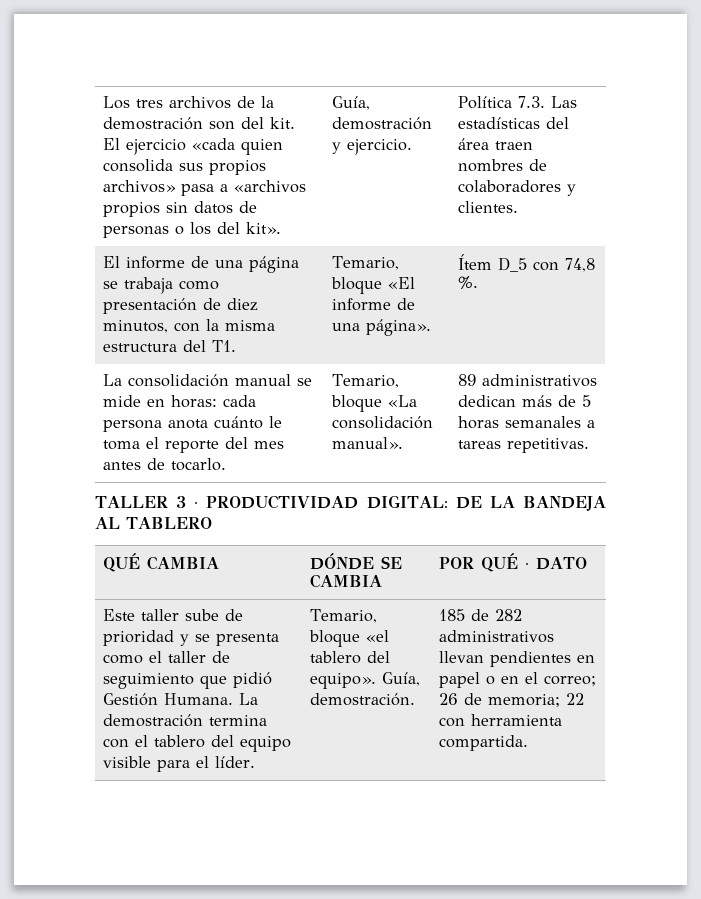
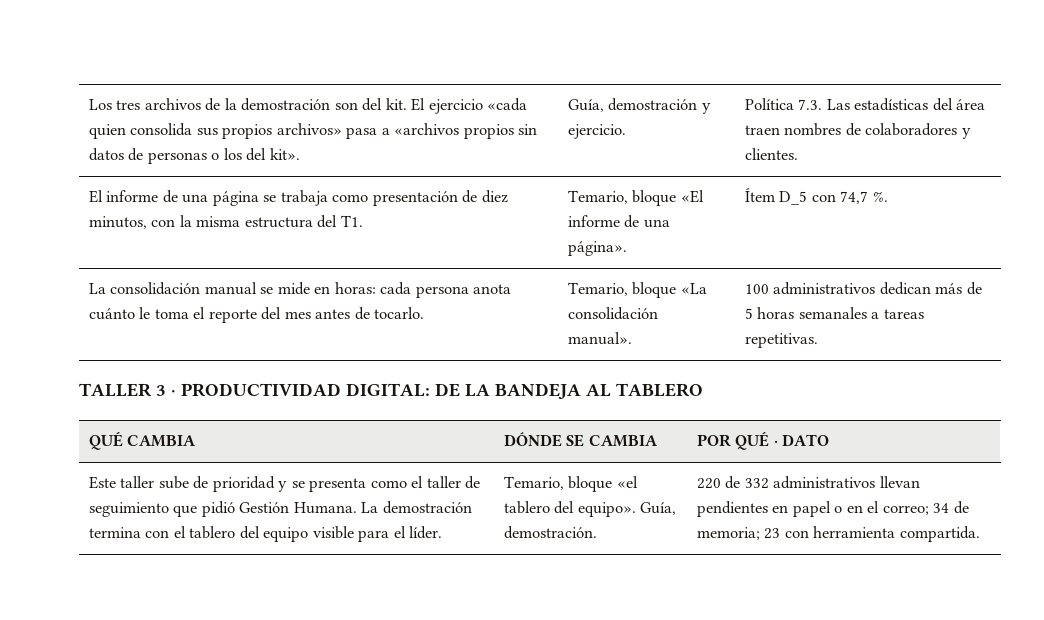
- El informe de una página se trabaja como presentación de diez minutos, con la misma estructura del T1. | Temario, bloque «El informe de una página». | Ítem D_5 con 74,8 %.
+ El informe de una página se trabaja como presentación de diez minutos, con la misma estructura del T1. | Temario, bloque «El informe de una página». | Ítem D_5 con 74,7 %.
- La consolidación manual se mide en horas: cada persona anota cuánto le toma el reporte del mes antes de tocarlo. | Temario, bloque «La consolidación manual». | 89 administrativos dedican más de 5 horas semanales a tareas repetitivas.
+ La consolidación manual se mide en horas: cada persona anota cuánto le toma el reporte del mes antes de tocarlo. | Temario, bloque «La consolidación manual». | 100 administrativos dedican más de 5 horas semanales a tareas repetitivas.
- 185 de 282 administrativos llevan pendientes en papel o en el correo; 26 de memoria; 22 con herramienta compartida.
+ 220 de 332 administrativos llevan pendientes en papel o en el correo; 34 de memoria; 23 con herramienta compartida.

